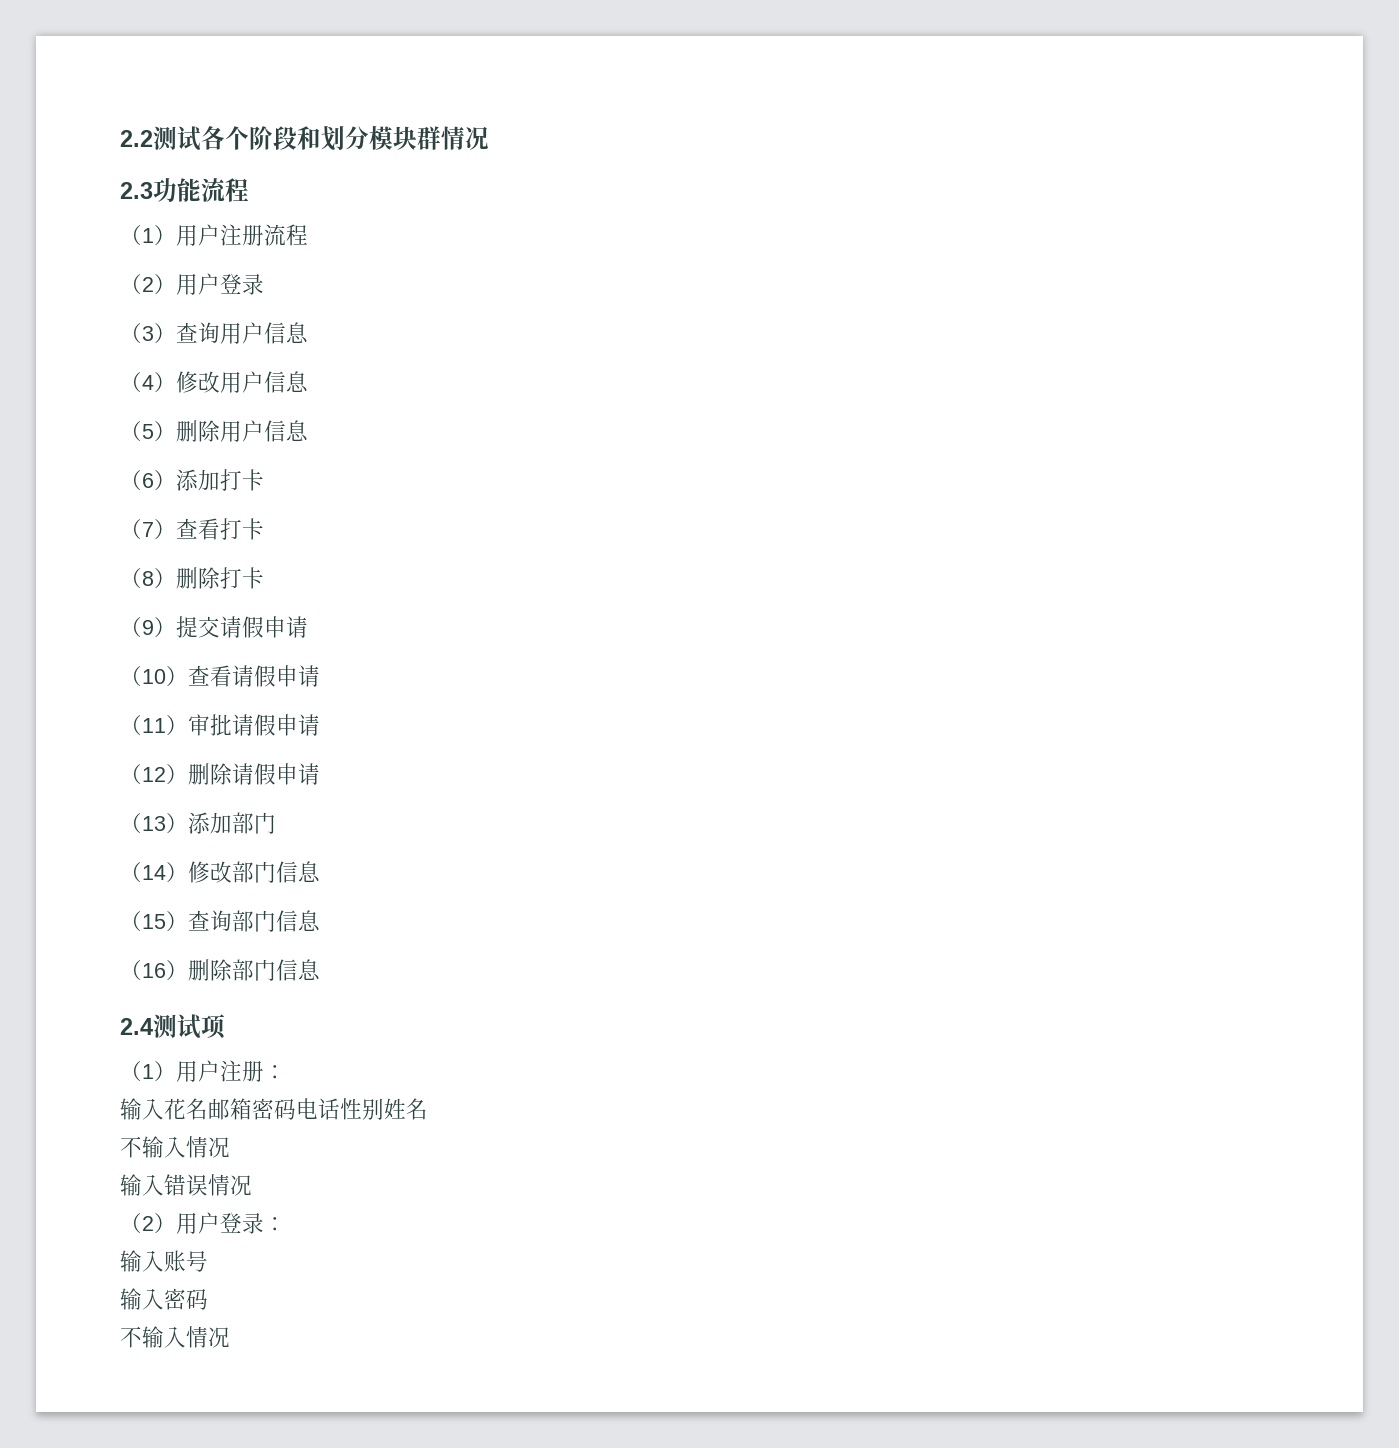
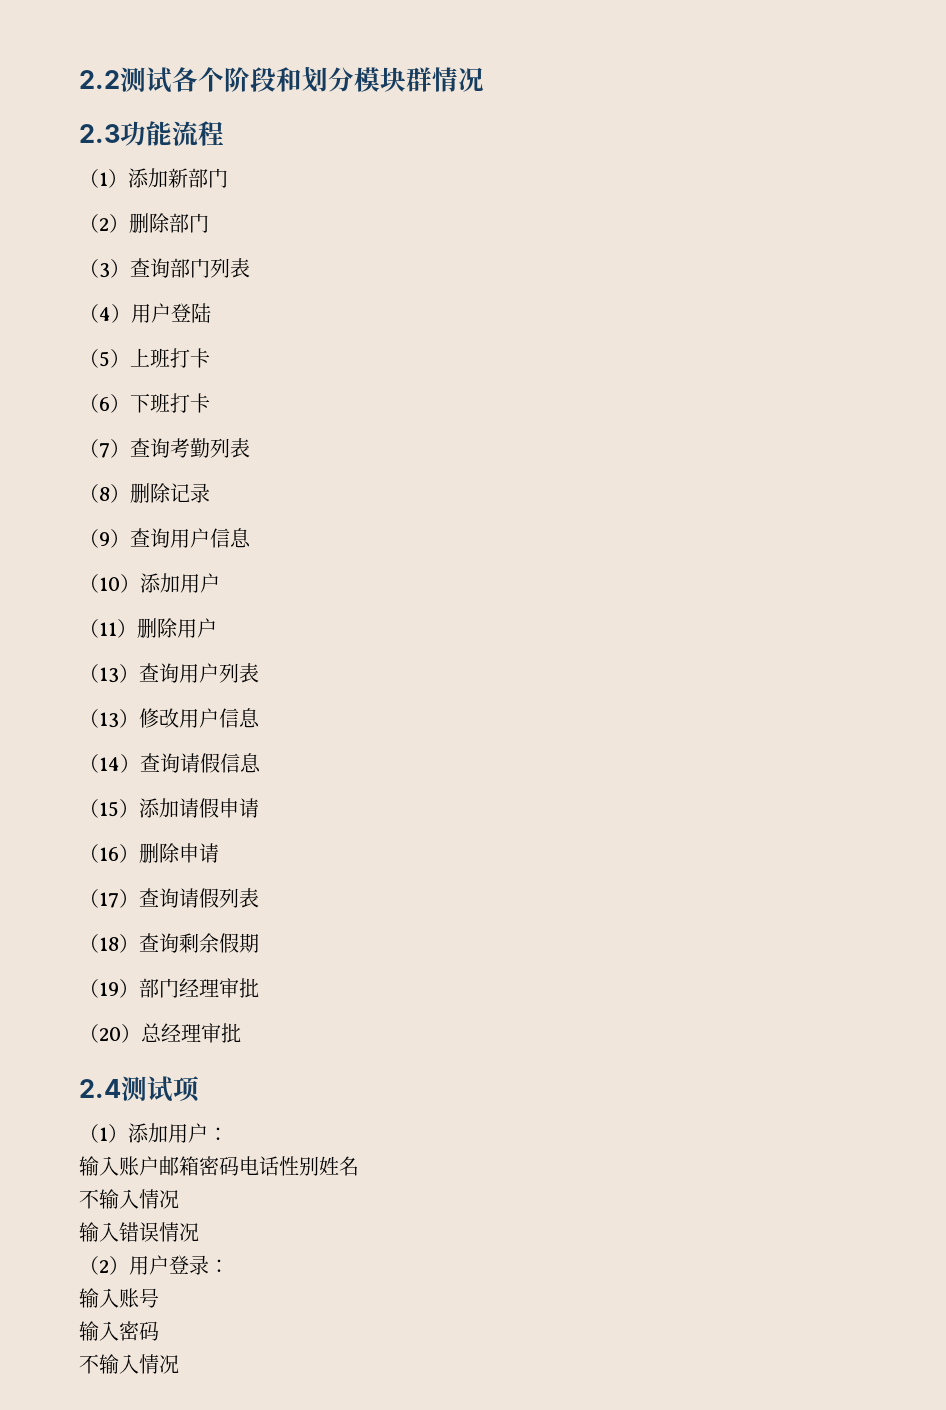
- （1）用户注册流程
- （2）用户登录
+ （1）添加新部门
+ （2）删除部门
+ （3）查询部门列表
+ （4）用户登陆
+ （5）上班打卡
+ （6）下班打卡
+ （7）查询考勤列表
+ （8）删除记录
- （3）查询用户信息
+ （9）查询用户信息
- （4）修改用户信息
- （5）删除用户信息
- （6）添加打卡
- （7）查看打卡
- （8）删除打卡
- （9）提交请假申请
- （10）查看请假申请
- （11）审批请假申请
- （12）删除请假申请
- （13）添加部门
- （14）修改部门信息
- （15）查询部门信息
- （16）删除部门信息
+ （10）添加用户
+ （11）删除用户
+ （13）查询用户列表
+ （13）修改用户信息
+ （14）查询请假信息
+ （15）添加请假申请
+ （16）删除申请
+ （17）查询请假列表
+ （18）查询剩余假期
+ （19）部门经理审批
+ （20）总经理审批
- （1）用户注册：
- 输入花名邮箱密码电话性别姓名
+ （1）添加用户：
+ 输入账户邮箱密码电话性别姓名

